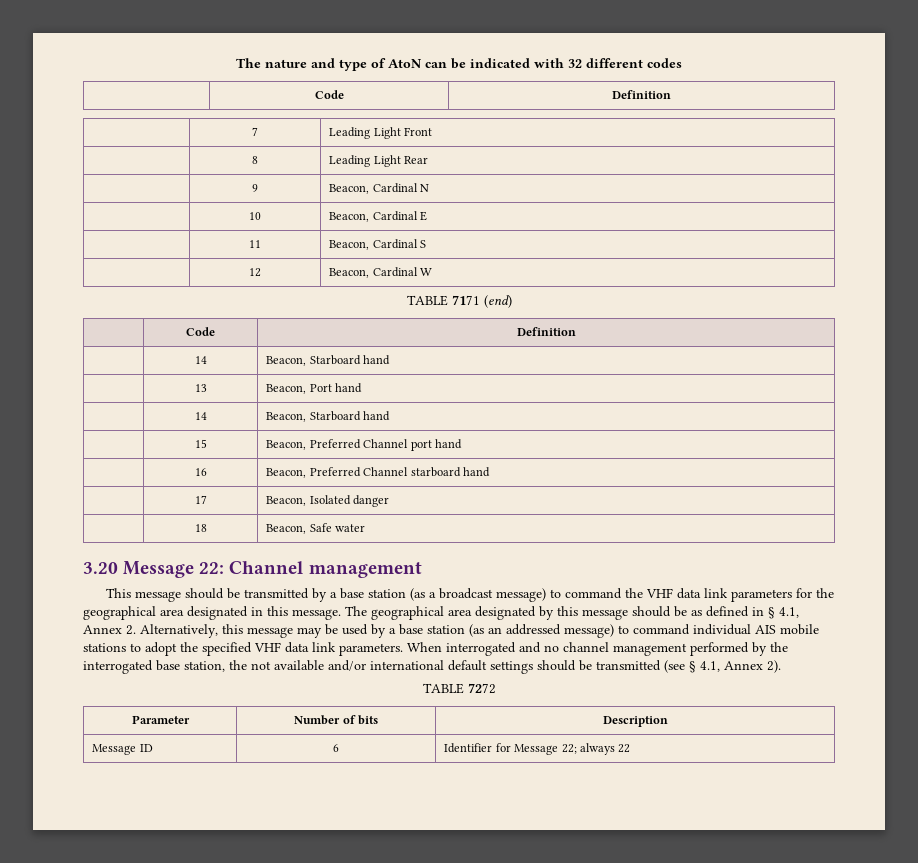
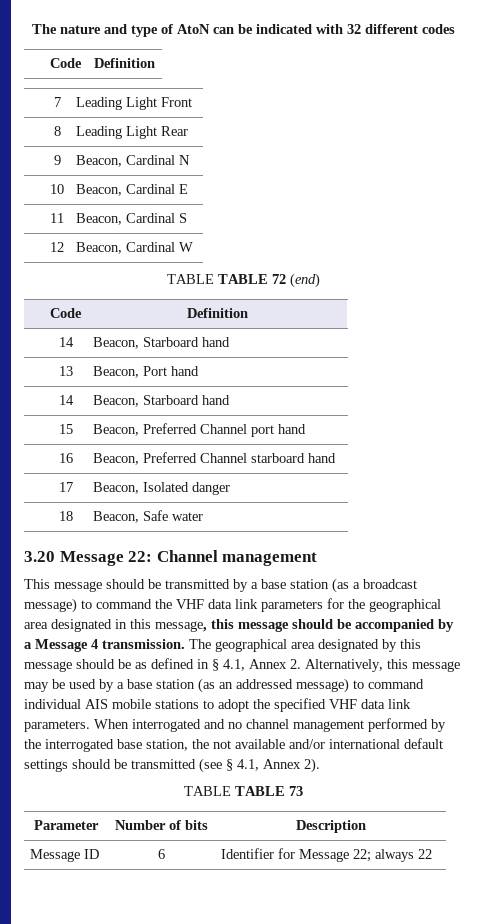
- TABLE 7171 (end)
+ TABLE TABLE 72 (end)
- This message should be transmitted by a base station (as a broadcast message) to command the VHF data link parameters for the geographical area designated in this message.
+ This message should be transmitted by a base station (as a broadcast message) to command the VHF data link parameters for the geographical area designated in this message, this message should be accompanied by a Message 4 transmission.
- TABLE 7272
+ TABLE TABLE 73

